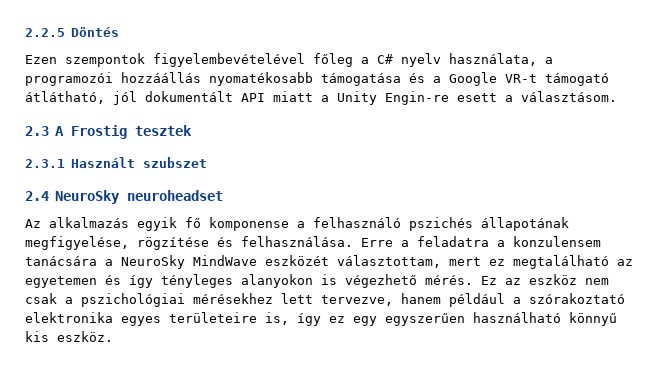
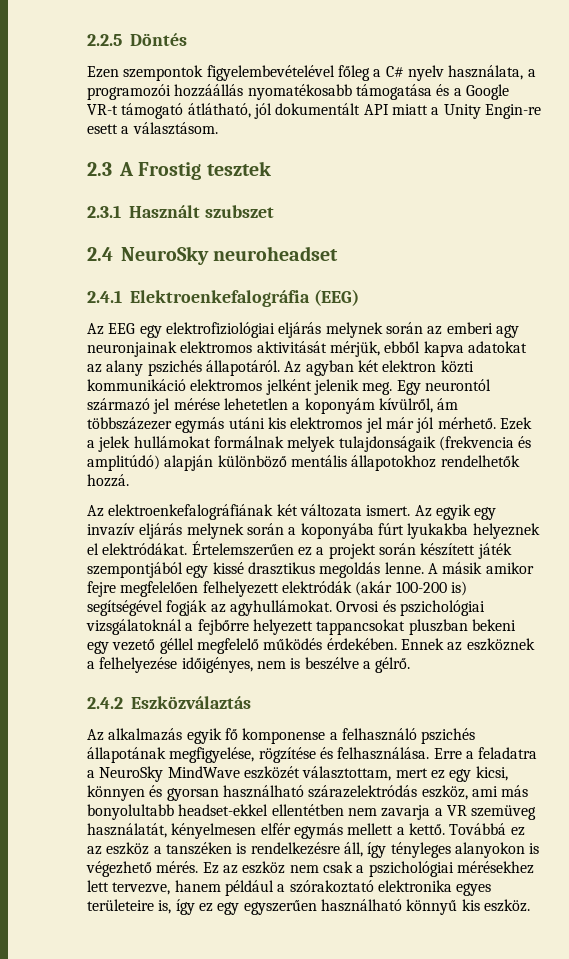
+ 2.4.1 Elektroenkefalográfia (EEG)
+ Az EEG egy elektrofiziológiai eljárás melynek során az emberi agy neuronjainak elektromos aktivitását mérjük, ebből kapva adatokat az alany pszichés állapotáról. Az agyban két elektron közti kommunikáció elektromos jelként jelenik meg. Egy neurontól származó jel mérése lehetetlen a koponyám kívülről, ám többszázezer egymás utáni kis elektromos jel már jól mérhető. Ezek a jelek hullámokat formálnak melyek tulajdonságaik (frekvencia és amplitúdó) alapján különböző mentális állapotokhoz rendelhetők hozzá.
+ Az elektroenkefalográfiának két változata ismert. Az egyik egy invazív eljárás melynek során a koponyába fúrt lyukakba helyeznek el elektródákat. Értelemszerűen ez a projekt során készített játék szempontjából egy kissé drasztikus megoldás lenne. A másik amikor fejre megfelelően felhelyezett elektródák (akár 100-200 is) segítségével fogják az agyhullámokat. Orvosi és pszichológiai vizsgálatoknál a fejbőrre helyezett tappancsokat pluszban bekeni egy vezető géllel megfelelő működés érdekében. Ennek az eszköznek a felhelyezése időigényes, nem is beszélve a gélrő.
+ 2.4.2 Eszközválaztás
- Erre a feladatra a konzulensem tanácsára a NeuroSky MindWave eszközét választottam, mert ez megtalálható az egyetemen és így tényleges alanyokon is végezhető mérés.
+ Erre a feladatra a NeuroSky MindWave eszközét választottam, mert ez egy kicsi, könnyen és gyorsan használható szárazelektródás eszköz, ami más bonyolultabb headset-ekkel ellentétben nem zavarja a VR szemüveg használatát, kényelmesen elfér egymás mellett a kettő. Továbbá ez az eszköz a tanszéken is rendelkezésre áll, így tényleges alanyokon is végezhető mérés.

